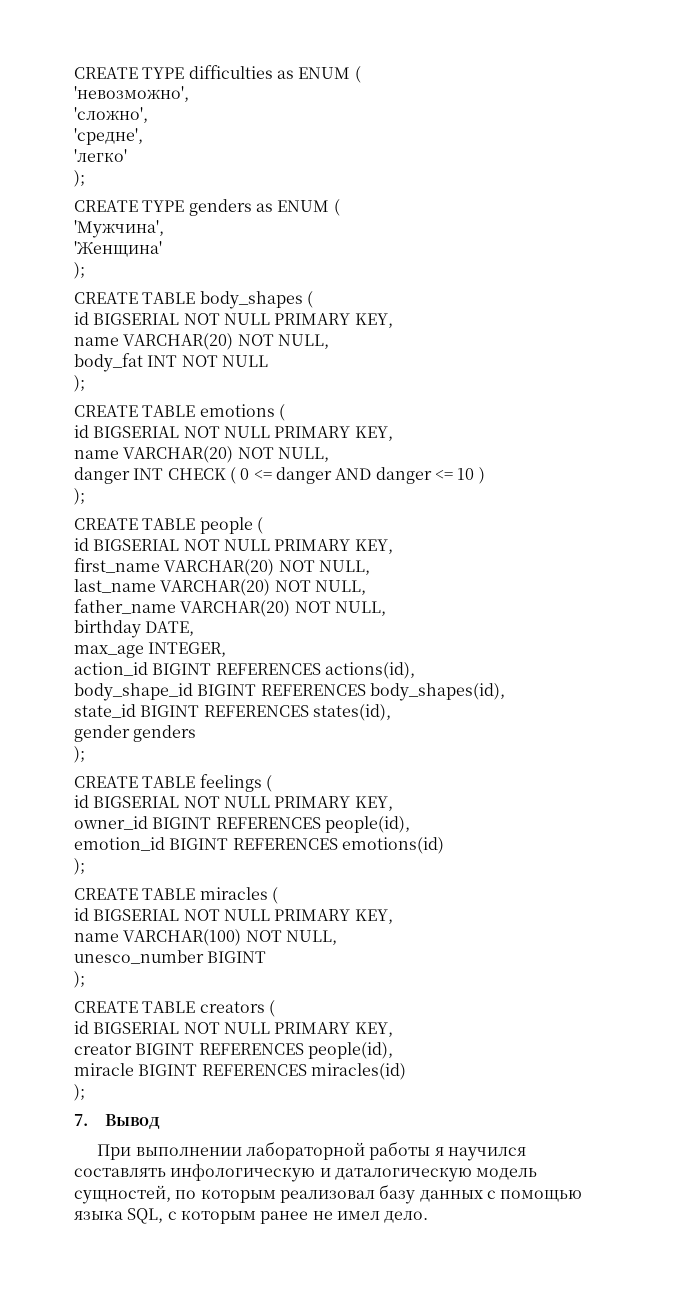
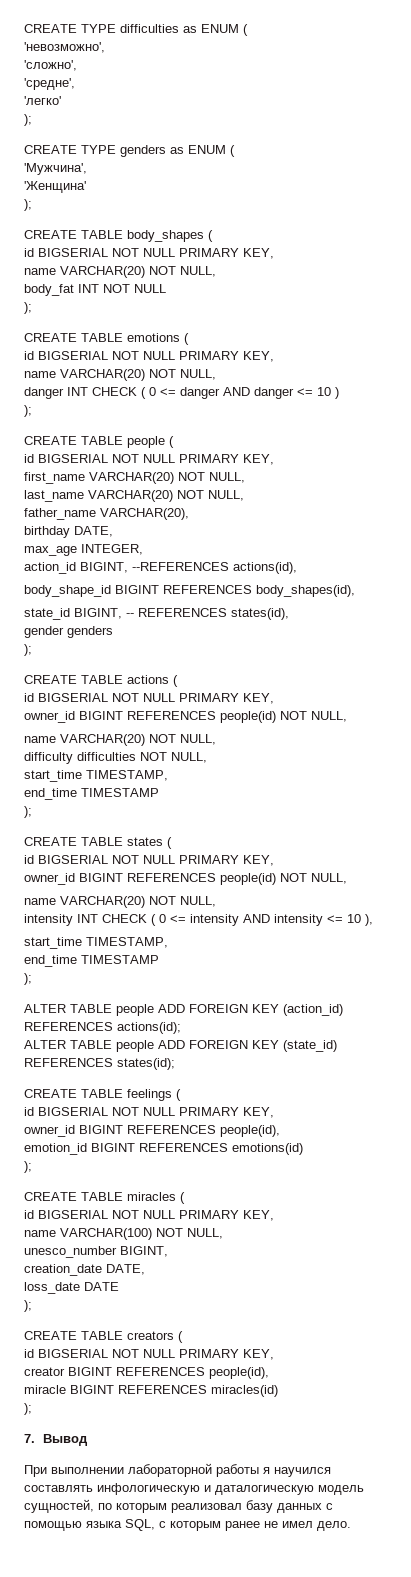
- father_name VARCHAR(20) NOT NULL,
+ father_name VARCHAR(20),
- action_id BIGINT REFERENCES actions(id),
+ action_id BIGINT, --REFERENCES actions(id),
- state_id BIGINT REFERENCES states(id),
+ state_id BIGINT, -- REFERENCES states(id),
+ CREATE TABLE actions (
+ id BIGSERIAL NOT NULL PRIMARY KEY,
+ owner_id BIGINT REFERENCES people(id) NOT NULL,
+ name VARCHAR(20) NOT NULL,
+ difficulty difficulties NOT NULL,
+ start_time TIMESTAMP,
+ end_time TIMESTAMP
+ );
+ CREATE TABLE states (
+ id BIGSERIAL NOT NULL PRIMARY KEY,
+ owner_id BIGINT REFERENCES people(id) NOT NULL,
+ name VARCHAR(20) NOT NULL,
+ intensity INT CHECK ( 0 <= intensity AND intensity <= 10 ),
+ start_time TIMESTAMP,
+ end_time TIMESTAMP
+ );
+ ALTER TABLE people ADD FOREIGN KEY (action_id) REFERENCES actions(id);
+ ALTER TABLE people ADD FOREIGN KEY (state_id) REFERENCES states(id);
- unesco_number BIGINT
+ unesco_number BIGINT,
+ creation_date DATE,
+ loss_date DATE

